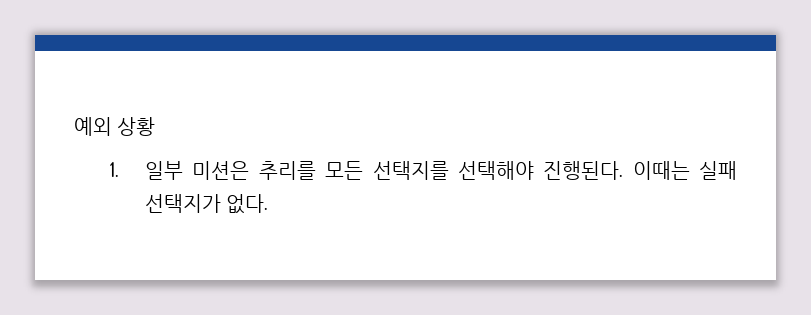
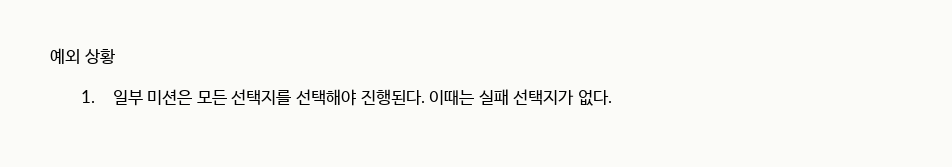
- 1. 일부 미션은 추리를 모든 선택지를 선택해야 진행된다.
+ 1. 일부 미션은 모든 선택지를 선택해야 진행된다.

